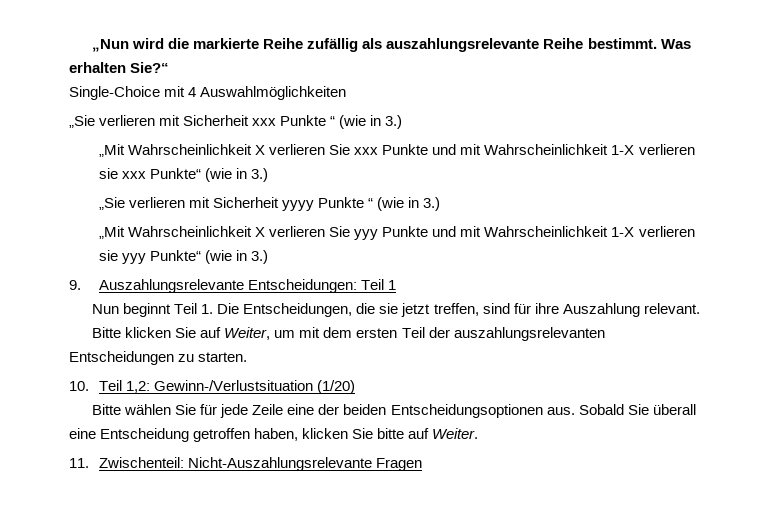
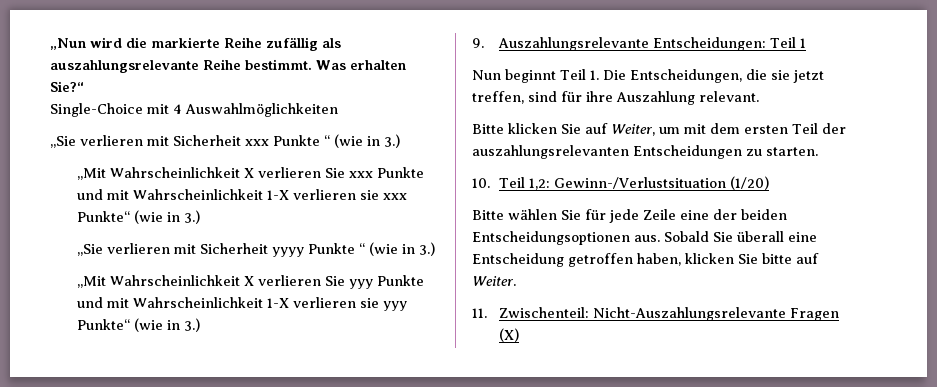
- 11. Zwischenteil: Nicht-Auszahlungsrelevante Fragen
+ 11. Zwischenteil: Nicht-Auszahlungsrelevante Fragen (X)

